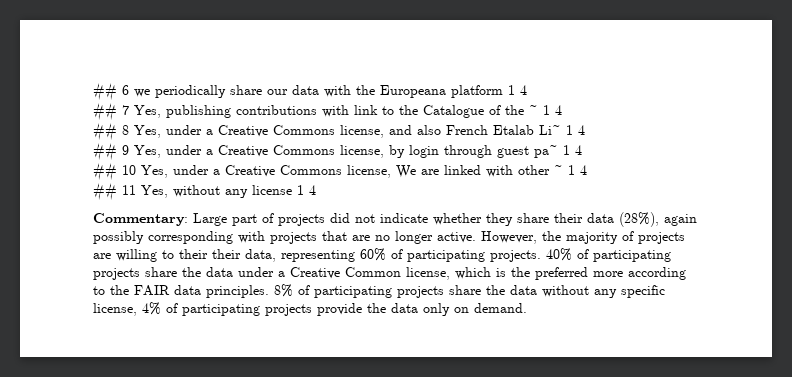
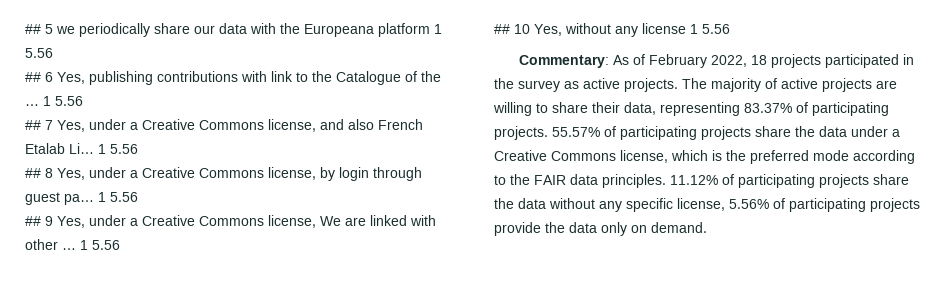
- ## 6 we periodically share our data with the Europeana platform 1 4
- ## 7 Yes, publishing contributions with link to the Catalogue of the ~ 1 4
- ## 8 Yes, under a Creative Commons license, and also French Etalab Li~ 1 4
- ## 9 Yes, under a Creative Commons license, by login through guest pa~ 1 4
- ## 10 Yes, under a Creative Commons license, We are linked with other ~ 1 4
- ## 11 Yes, without any license 1 4
+ ## 5 we periodically share our data with the Europeana platform 1 5.56
+ ## 6 Yes, publishing contributions with link to the Catalogue of the … 1 5.56
+ ## 7 Yes, under a Creative Commons license, and also French Etalab Li… 1 5.56
+ ## 8 Yes, under a Creative Commons license, by login through guest pa… 1 5.56
+ ## 9 Yes, under a Creative Commons license, We are linked with other … 1 5.56
+ ## 10 Yes, without any license 1 5.56
- Commentary: Large part of projects did not indicate whether they share their data (28%), again possibly corresponding with projects that are no longer active. However, the majority of projects are willing to their their data, representing 60% of participating projects.
+ Commentary: As of February 2022, 18 projects participated in the survey as active projects. The majority of active projects are willing to share their data, representing 83.37% of participating projects.
- 40% of participating projects share the data under a Creative Common license, which is the preferred more according to the FAIR data principles.
+ 55.57% of participating projects share the data under a Creative Commons license, which is the preferred mode according to the FAIR data principles.
- 8% of participating projects share the data without any specific license, 4% of participating projects provide the data only on demand.
+ 11.12% of participating projects share the data without any specific license, 5.56% of participating projects provide the data only on demand.

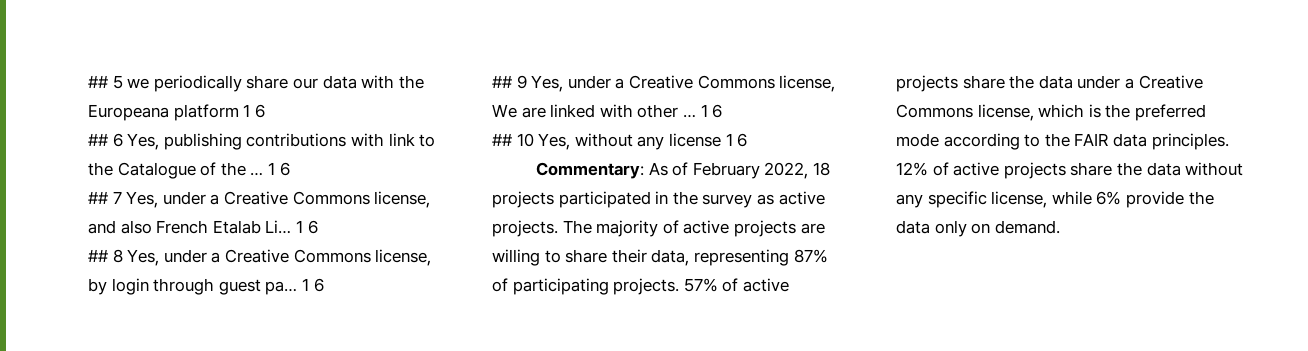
- ## 5 we periodically share our data with the Europeana platform 1 5.56
+ ## 5 we periodically share our data with the Europeana platform 1 6
- ## 6 Yes, publishing contributions with link to the Catalogue of the … 1 5.56
+ ## 6 Yes, publishing contributions with link to the Catalogue of the … 1 6
- ## 7 Yes, under a Creative Commons license, and also French Etalab Li… 1 5.56
+ ## 7 Yes, under a Creative Commons license, and also French Etalab Li… 1 6
- ## 8 Yes, under a Creative Commons license, by login through guest pa… 1 5.56
+ ## 8 Yes, under a Creative Commons license, by login through guest pa… 1 6
- ## 9 Yes, under a Creative Commons license, We are linked with other … 1 5.56
+ ## 9 Yes, under a Creative Commons license, We are linked with other … 1 6
- ## 10 Yes, without any license 1 5.56
+ ## 10 Yes, without any license 1 6
- The majority of active projects are willing to share their data, representing 83.37% of participating projects.
+ The majority of active projects are willing to share their data, representing 87% of participating projects.
- 55.57% of participating projects share the data under a Creative Commons license, which is the preferred mode according to the FAIR data principles.
+ 57% of active projects share the data under a Creative Commons license, which is the preferred mode according to the FAIR data principles.
- 11.12% of participating projects share the data without any specific license, 5.56% of participating projects provide the data only on demand.
+ 12% of active projects share the data without any specific license, while 6% provide the data only on demand.

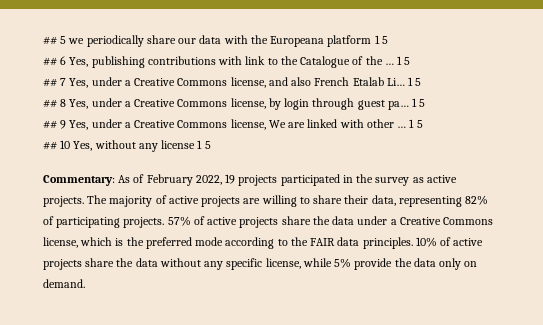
- ## 5 we periodically share our data with the Europeana platform 1 6
+ ## 5 we periodically share our data with the Europeana platform 1 5
- ## 6 Yes, publishing contributions with link to the Catalogue of the … 1 6
+ ## 6 Yes, publishing contributions with link to the Catalogue of the … 1 5
- ## 7 Yes, under a Creative Commons license, and also French Etalab Li… 1 6
+ ## 7 Yes, under a Creative Commons license, and also French Etalab Li… 1 5
- ## 8 Yes, under a Creative Commons license, by login through guest pa… 1 6
+ ## 8 Yes, under a Creative Commons license, by login through guest pa… 1 5
- ## 9 Yes, under a Creative Commons license, We are linked with other … 1 6
+ ## 9 Yes, under a Creative Commons license, We are linked with other … 1 5
- ## 10 Yes, without any license 1 6
+ ## 10 Yes, without any license 1 5
- Commentary: As of February 2022, 18 projects participated in the survey as active projects.
+ Commentary: As of February 2022, 19 projects participated in the survey as active projects.
- The majority of active projects are willing to share their data, representing 87% of participating projects.
+ The majority of active projects are willing to share their data, representing 82% of participating projects.
- 12% of active projects share the data without any specific license, while 6% provide the data only on demand.
+ 10% of active projects share the data without any specific license, while 5% provide the data only on demand.

